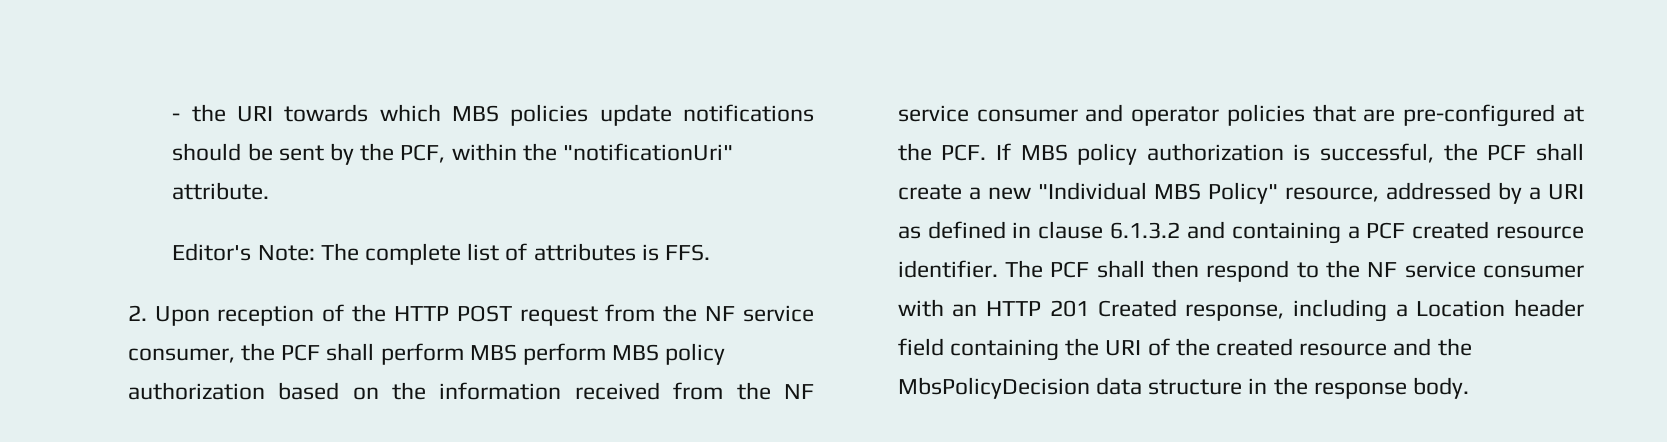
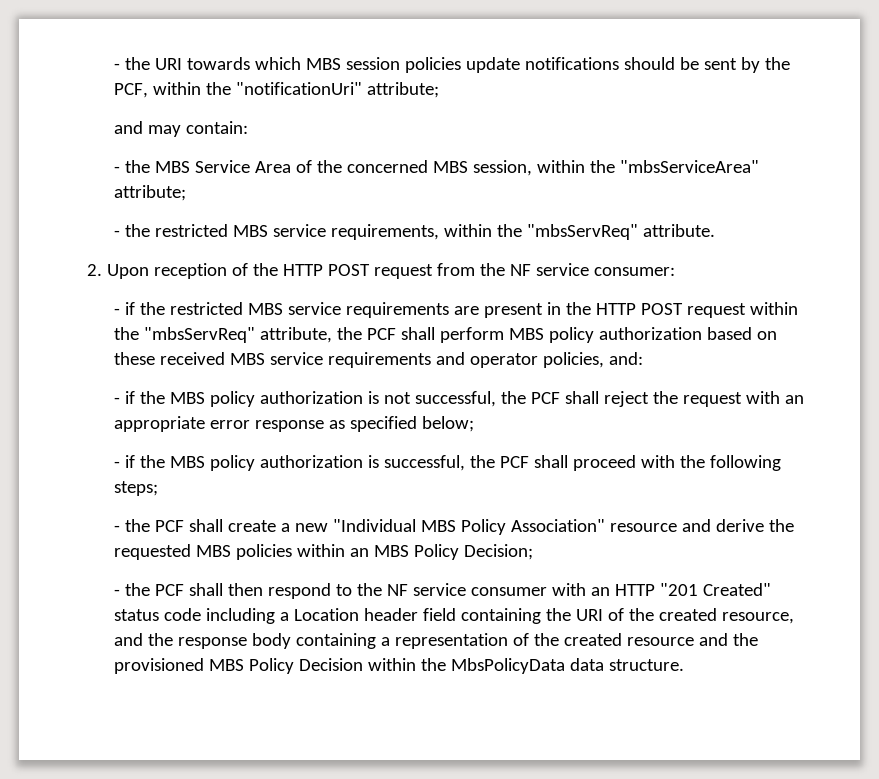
- - the URI towards which MBS policies update notifications should be sent by the PCF, within the "notificationUri" attribute.
- Editor's Note: The complete list of attributes is FFS.
+ - the URI towards which MBS session policies update notifications should be sent by the PCF, within the "notificationUri" attribute;
+ and may contain:
+ - the MBS Service Area of the concerned MBS session, within the "mbsServiceArea" attribute;
+ - the restricted MBS service requirements, within the "mbsServReq" attribute.
- 2. Upon reception of the HTTP POST request from the NF service consumer, the PCF shall perform MBS perform MBS policy authorization based on the information received from the NF service consumer and operator policies that are pre-configured at the PCF. If MBS policy authorization is successful, the PCF shall create a new "Individual MBS Policy" resource, addressed by a URI as defined in clause 6.1.3.2 and containing a PCF created resource identifier. The PCF shall then respond to the NF service consumer with an HTTP 201 Created response, including a Location header field containing the URI of the created resource and the MbsPolicyDecision data structure in the response body.
+ 2. Upon reception of the HTTP POST request from the NF service consumer:
+ - if the restricted MBS service requirements are present in the HTTP POST request within the "mbsServReq" attribute, the PCF shall perform MBS policy authorization based on these received MBS service requirements and operator policies, and:
+ - if the MBS policy authorization is not successful, the PCF shall reject the request with an appropriate error response as specified below;
+ - if the MBS policy authorization is successful, the PCF shall proceed with the following steps;
+ - the PCF shall create a new "Individual MBS Policy Association" resource and derive the requested MBS policies within an MBS Policy Decision;
+ - the PCF shall then respond to the NF service consumer with an HTTP "201 Created" status code including a Location header field containing the URI of the created resource, and the response body containing a representation of the created resource and the provisioned MBS Policy Decision within the MbsPolicyData data structure.

